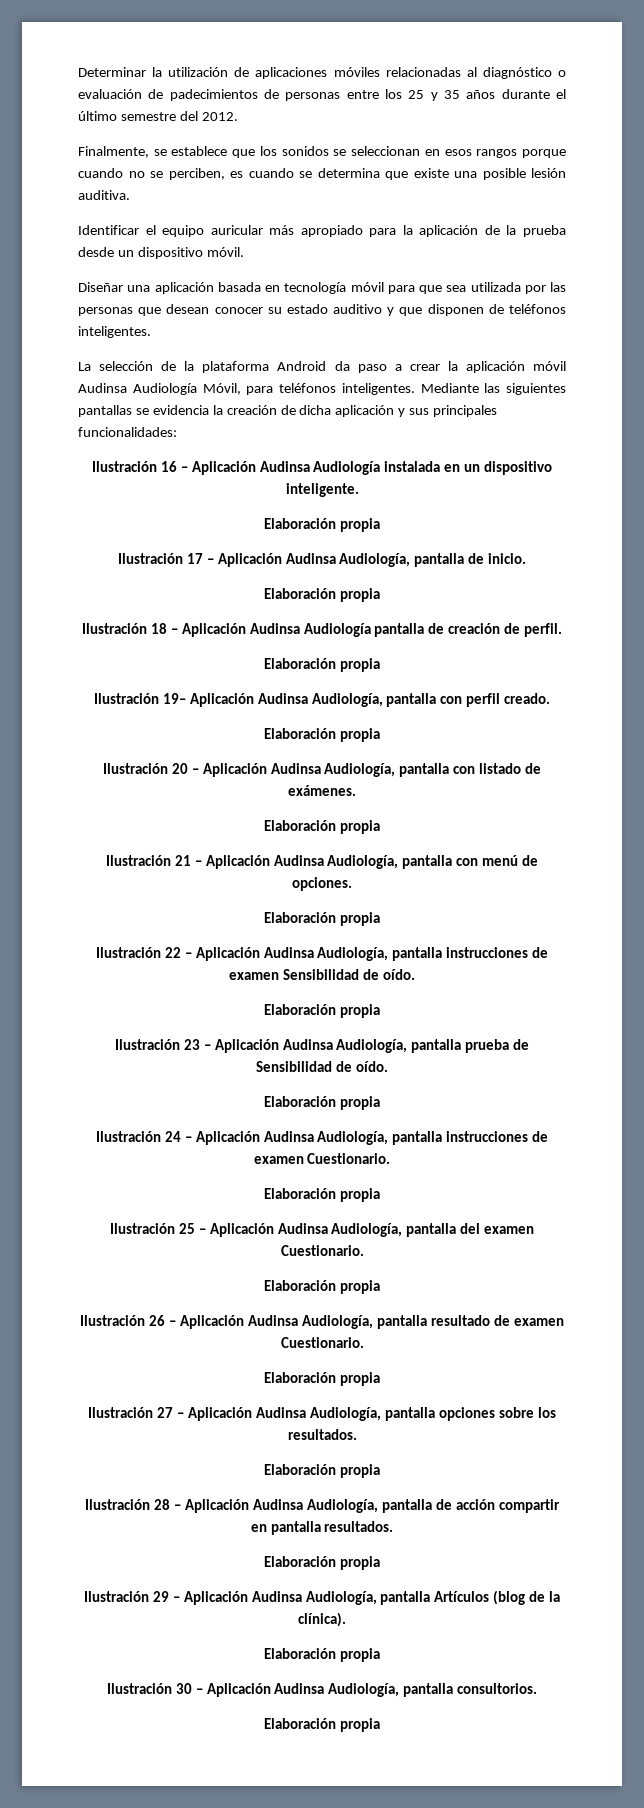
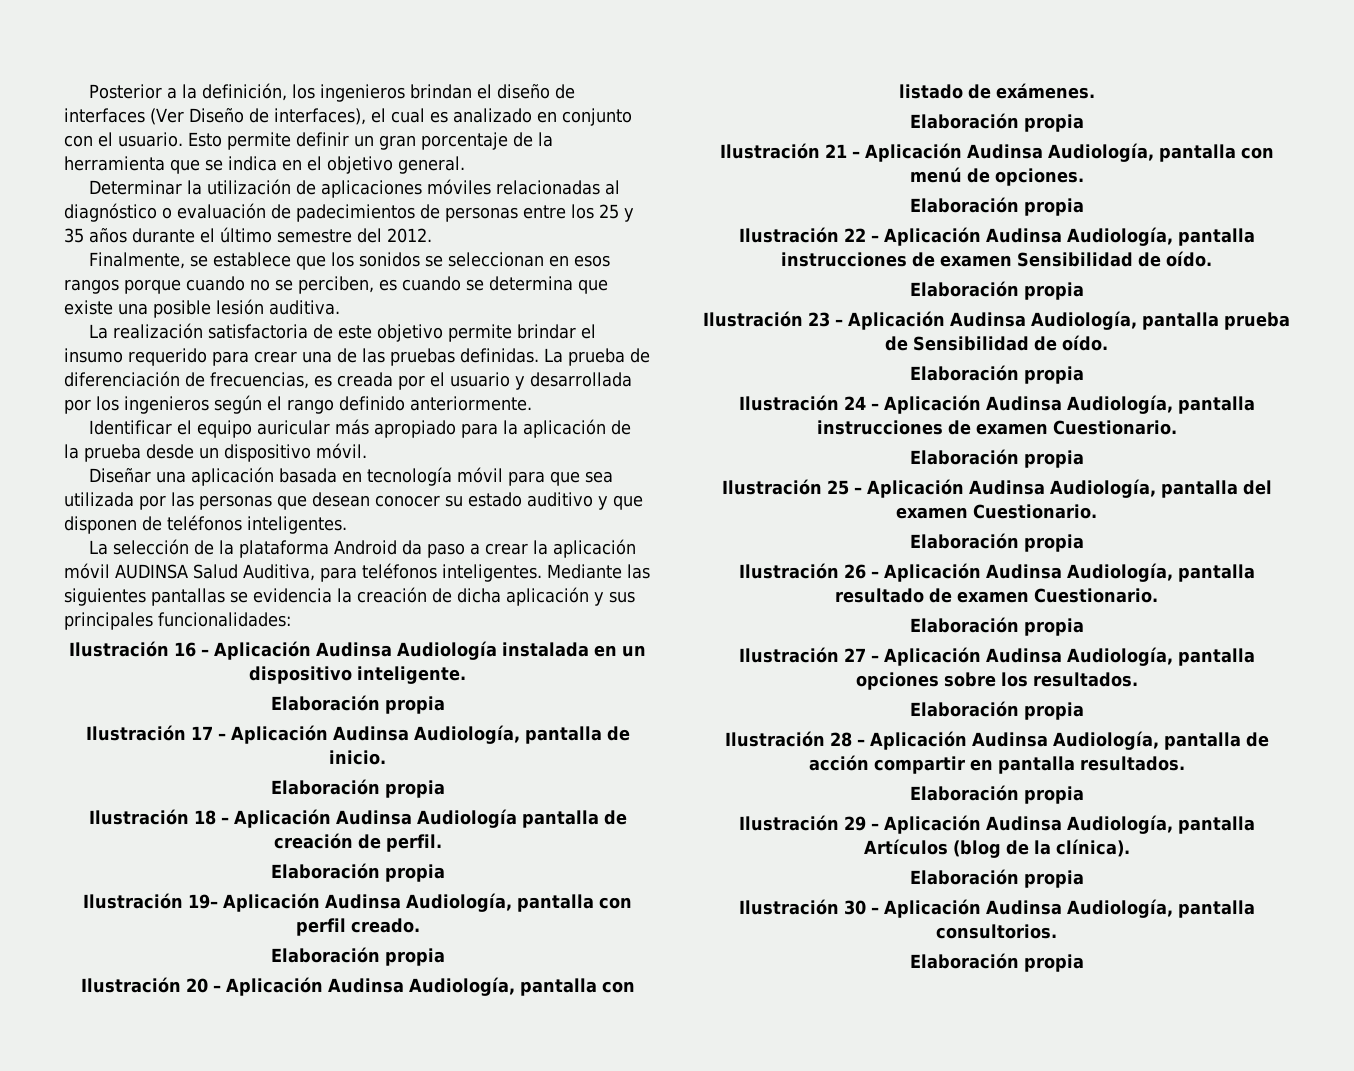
+ Posterior a la definición, los ingenieros brindan el diseño de interfaces (Ver Diseño de interfaces), el cual es analizado en conjunto con el usuario. Esto permite definir un gran porcentaje de la herramienta que se indica en el objetivo general.
+ La realización satisfactoria de este objetivo permite brindar el insumo requerido para crear una de las pruebas definidas. La prueba de diferenciación de frecuencias, es creada por el usuario y desarrollada por los ingenieros según el rango definido anteriormente.
- La selección de la plataforma Android da paso a crear la aplicación móvil Audinsa Audiología Móvil, para teléfonos inteligentes.
+ La selección de la plataforma Android da paso a crear la aplicación móvil AUDINSA Salud Auditiva, para teléfonos inteligentes.

